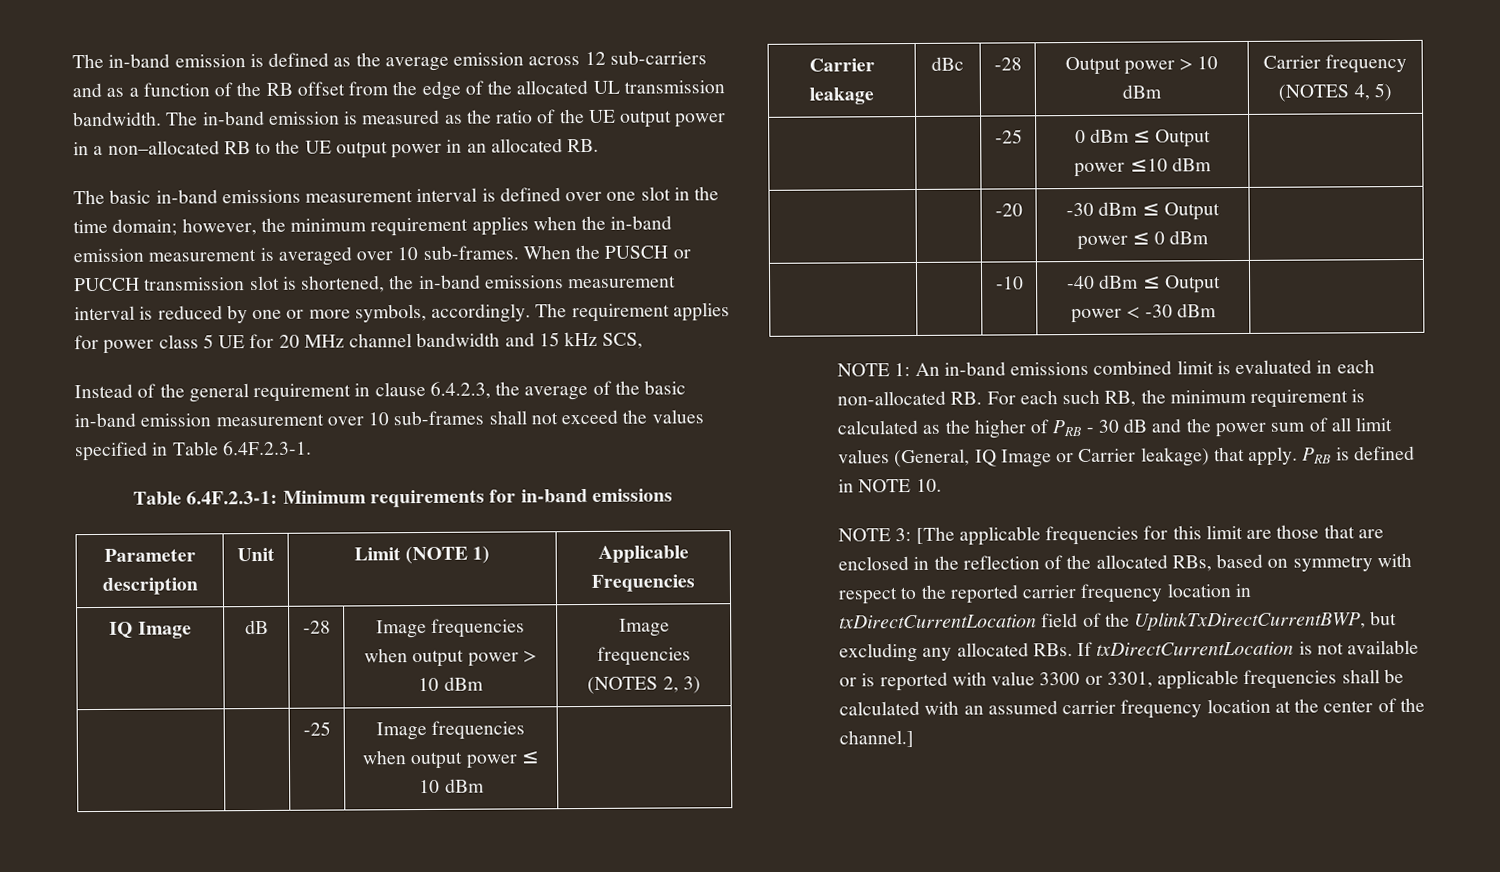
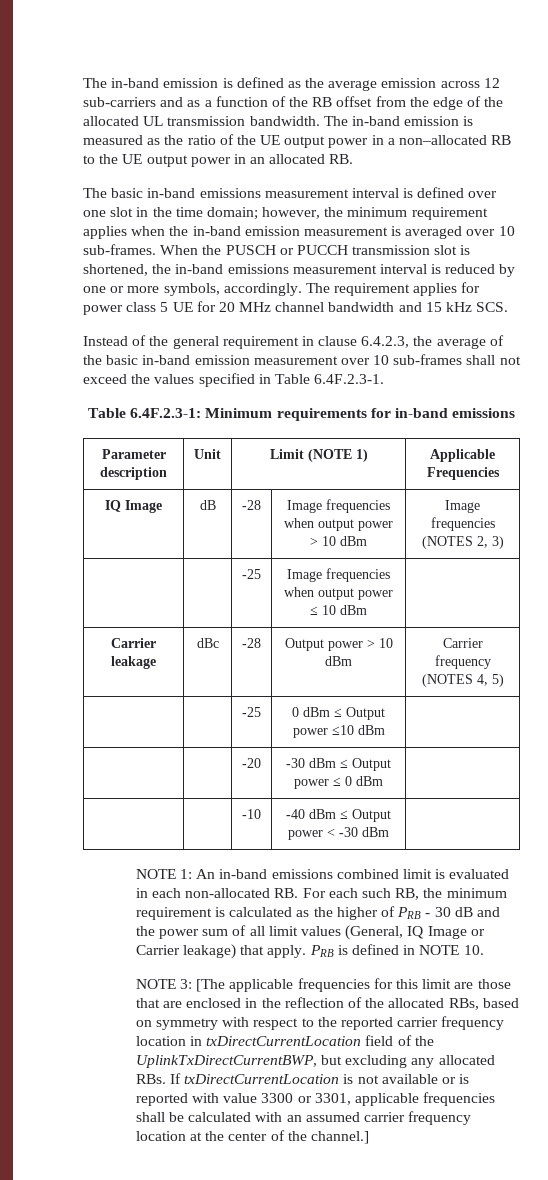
- The requirement applies for power class 5 UE for 20 MHz channel bandwidth and 15 kHz SCS,
+ The requirement applies for power class 5 UE for 20 MHz channel bandwidth and 15 kHz SCS.

